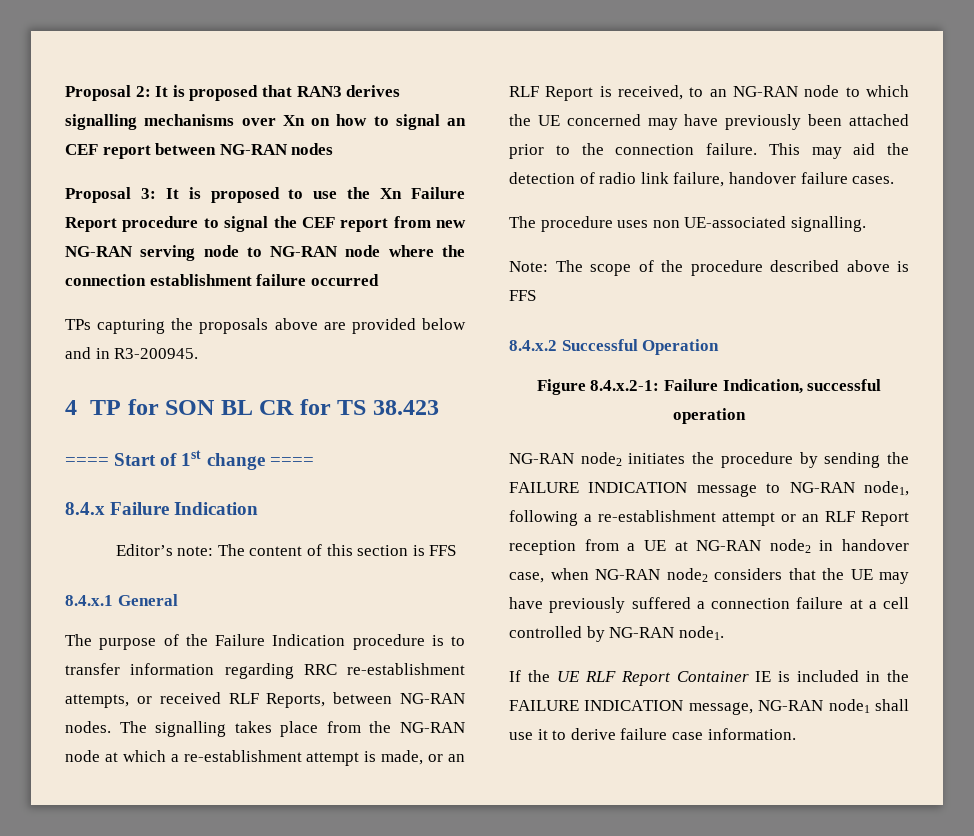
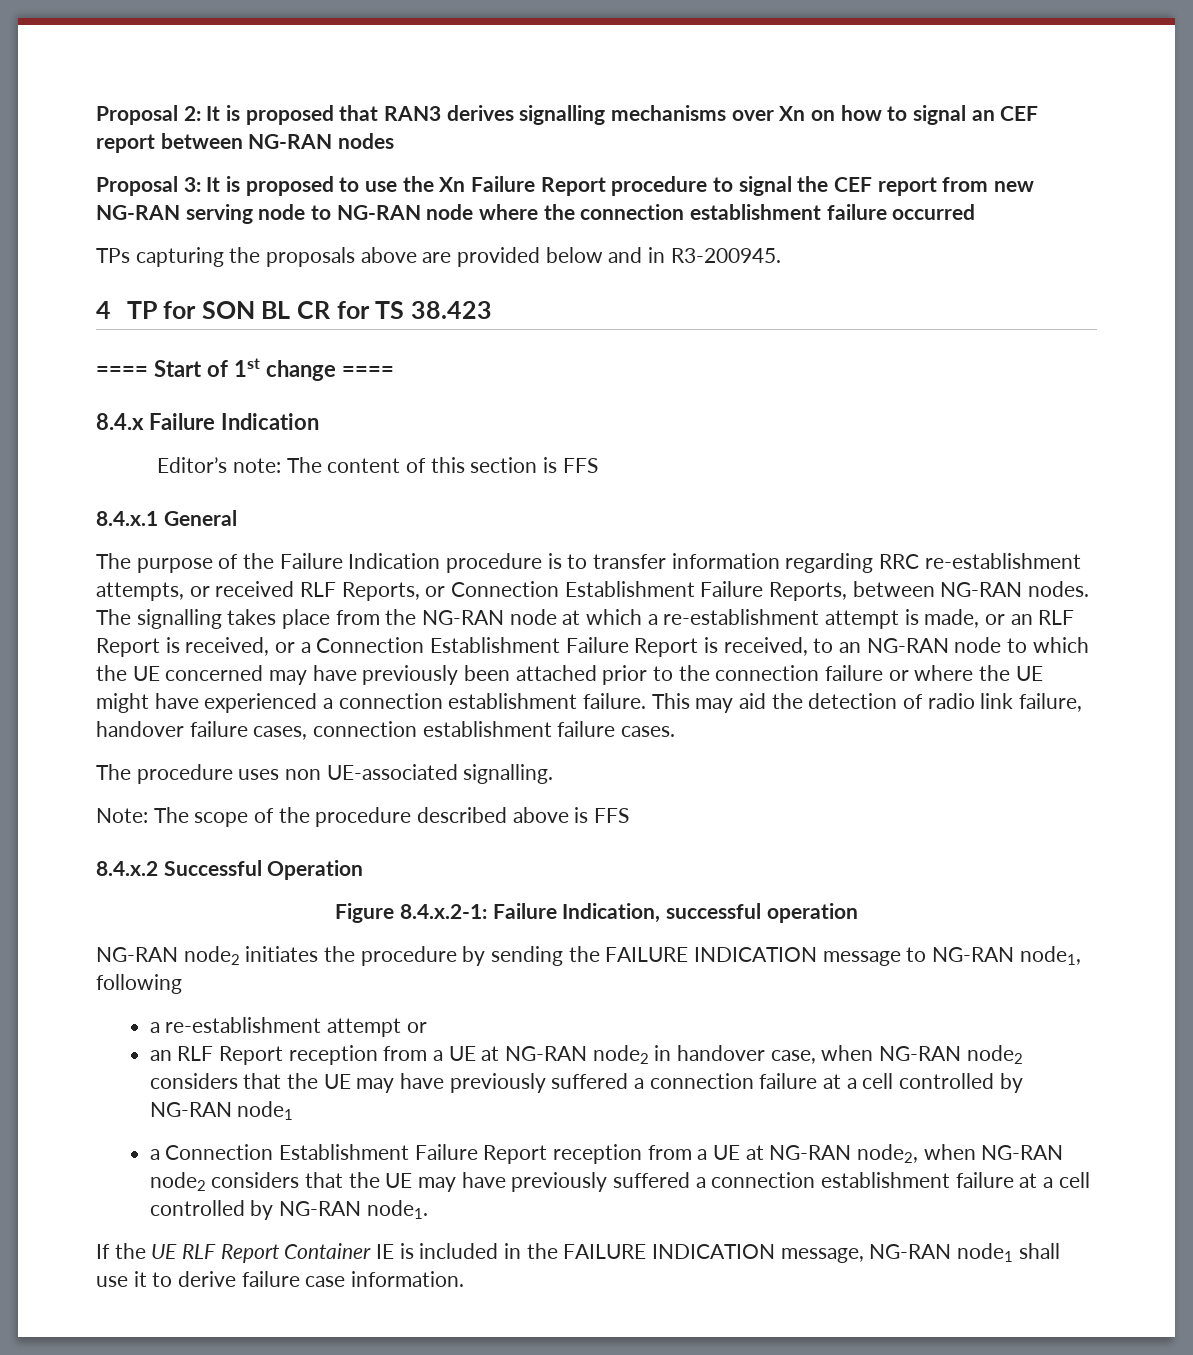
- The purpose of the Failure Indication procedure is to transfer information regarding RRC re-establishment attempts, or received RLF Reports, between NG-RAN nodes.
+ The purpose of the Failure Indication procedure is to transfer information regarding RRC re-establishment attempts, or received RLF Reports, or Connection Establishment Failure Reports, between NG-RAN nodes.
- The signalling takes place from the NG-RAN node at which a re-establishment attempt is made, or an RLF Report is received, to an NG-RAN node to which the UE concerned may have previously been attached prior to the connection failure.
+ The signalling takes place from the NG-RAN node at which a re-establishment attempt is made, or an RLF Report is received, or a Connection Establishment Failure Report is received, to an NG-RAN node to which the UE concerned may have previously been attached prior to the connection failure or where the UE might have experienced a connection establishment failure.
- This may aid the detection of radio link failure, handover failure cases.
+ This may aid the detection of radio link failure, handover failure cases, connection establishment failure cases.
- NG-RAN node2 initiates the procedure by sending the FAILURE INDICATION message to NG-RAN node1, following a re-establishment attempt or an RLF Report reception from a UE at NG-RAN node2 in handover case, when NG-RAN node2 considers that the UE may have previously suffered a connection failure at a cell controlled by NG-RAN node1.
+ NG-RAN node2 initiates the procedure by sending the FAILURE INDICATION message to NG-RAN node1, following
+ a re-establishment attempt or
+ an RLF Report reception from a UE at NG-RAN node2 in handover case, when NG-RAN node2 considers that the UE may have previously suffered a connection failure at a cell controlled by NG-RAN node1
+ a Connection Establishment Failure Report reception from a UE at NG-RAN node2, when NG-RAN node2 considers that the UE may have previously suffered a connection establishment failure at a cell controlled by NG-RAN node1.

